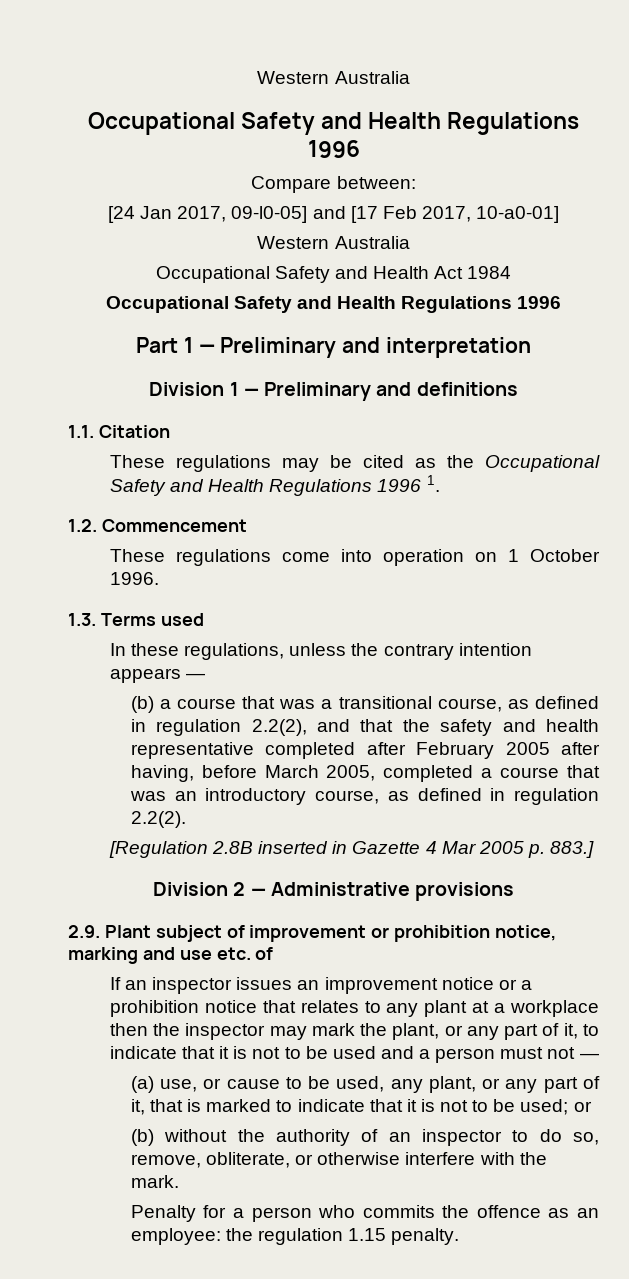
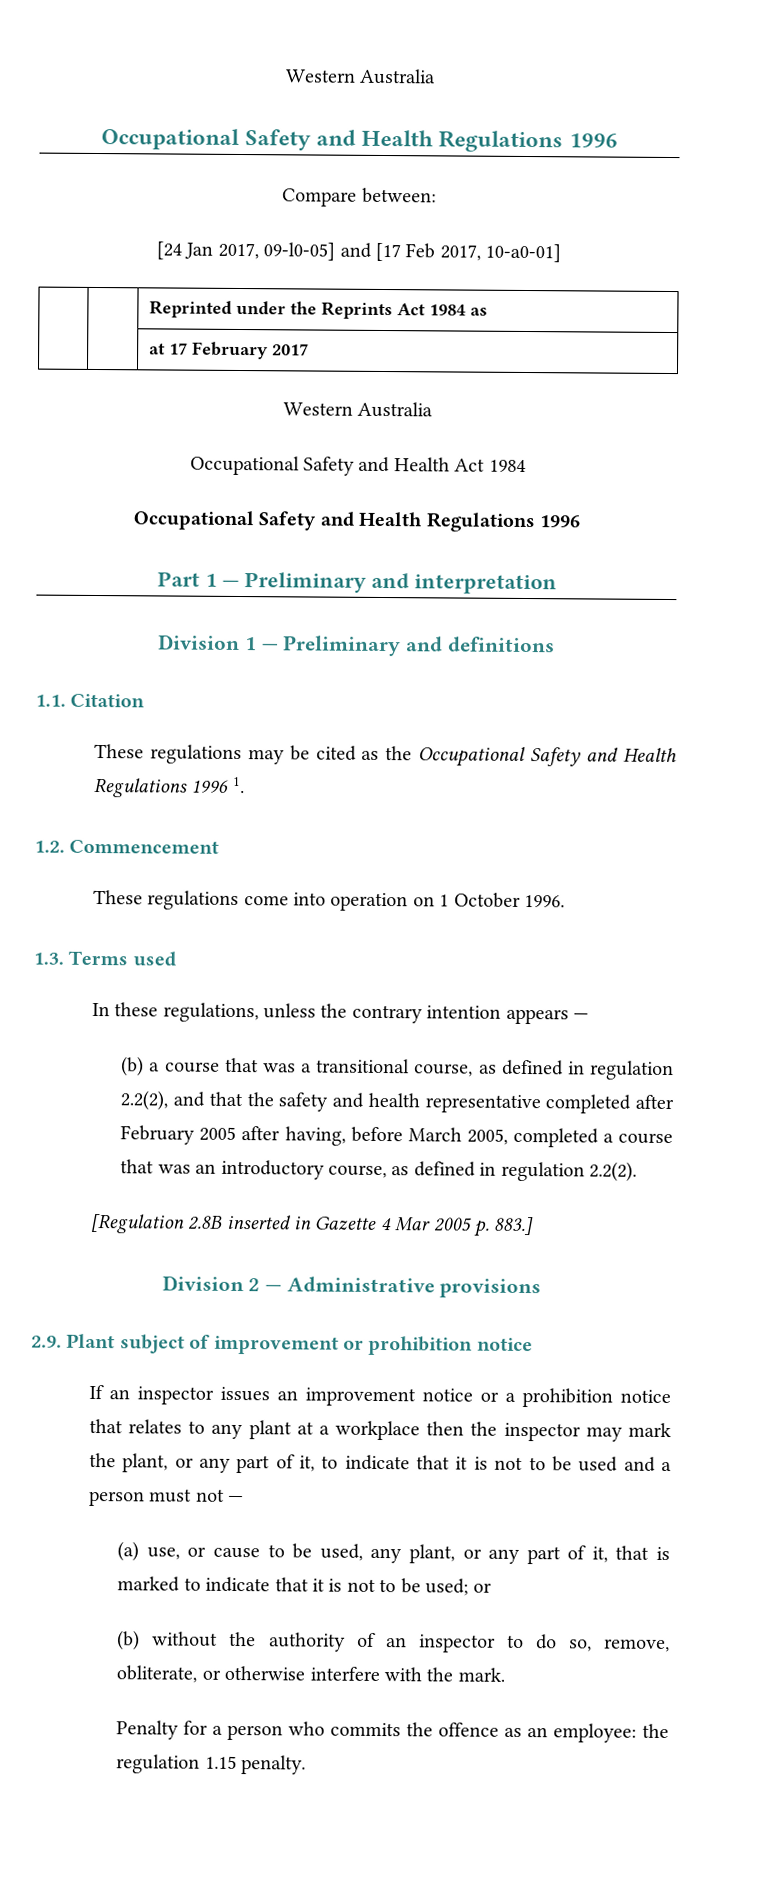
+ | | Reprinted under the Reprints Act 1984 as
+ | | at 17 February 2017
- 2.9. Plant subject of improvement or prohibition notice, marking and use etc. of
+ 2.9. Plant subject of improvement or prohibition notice

